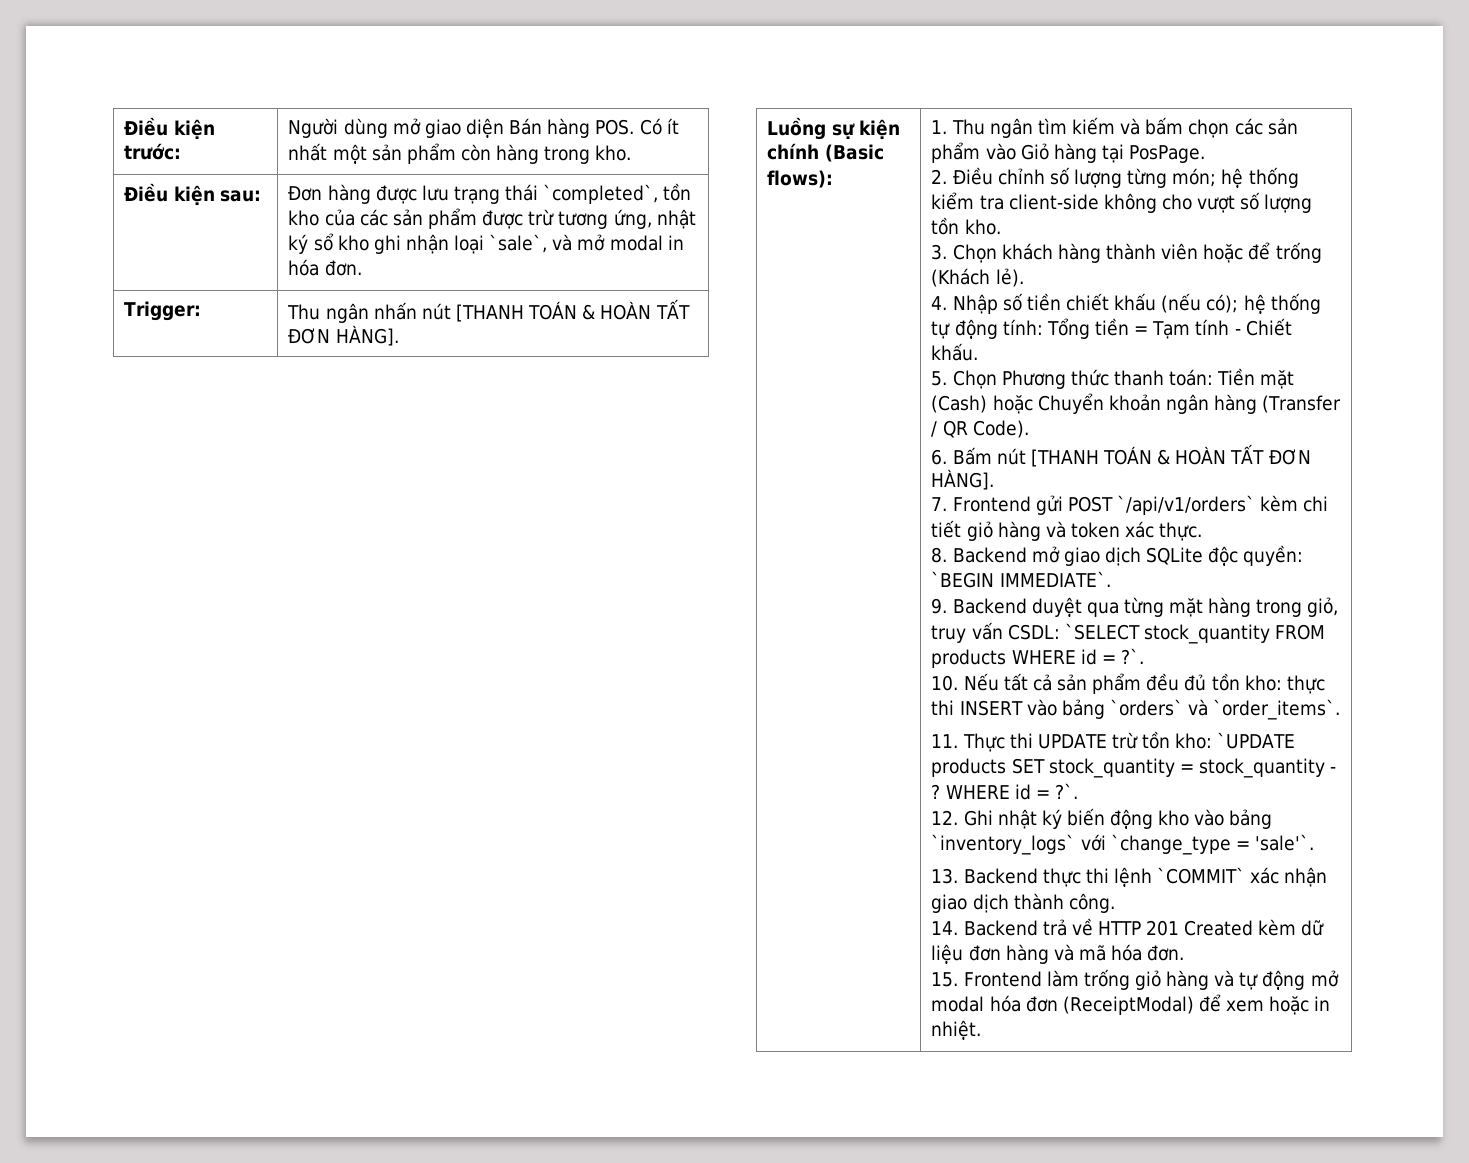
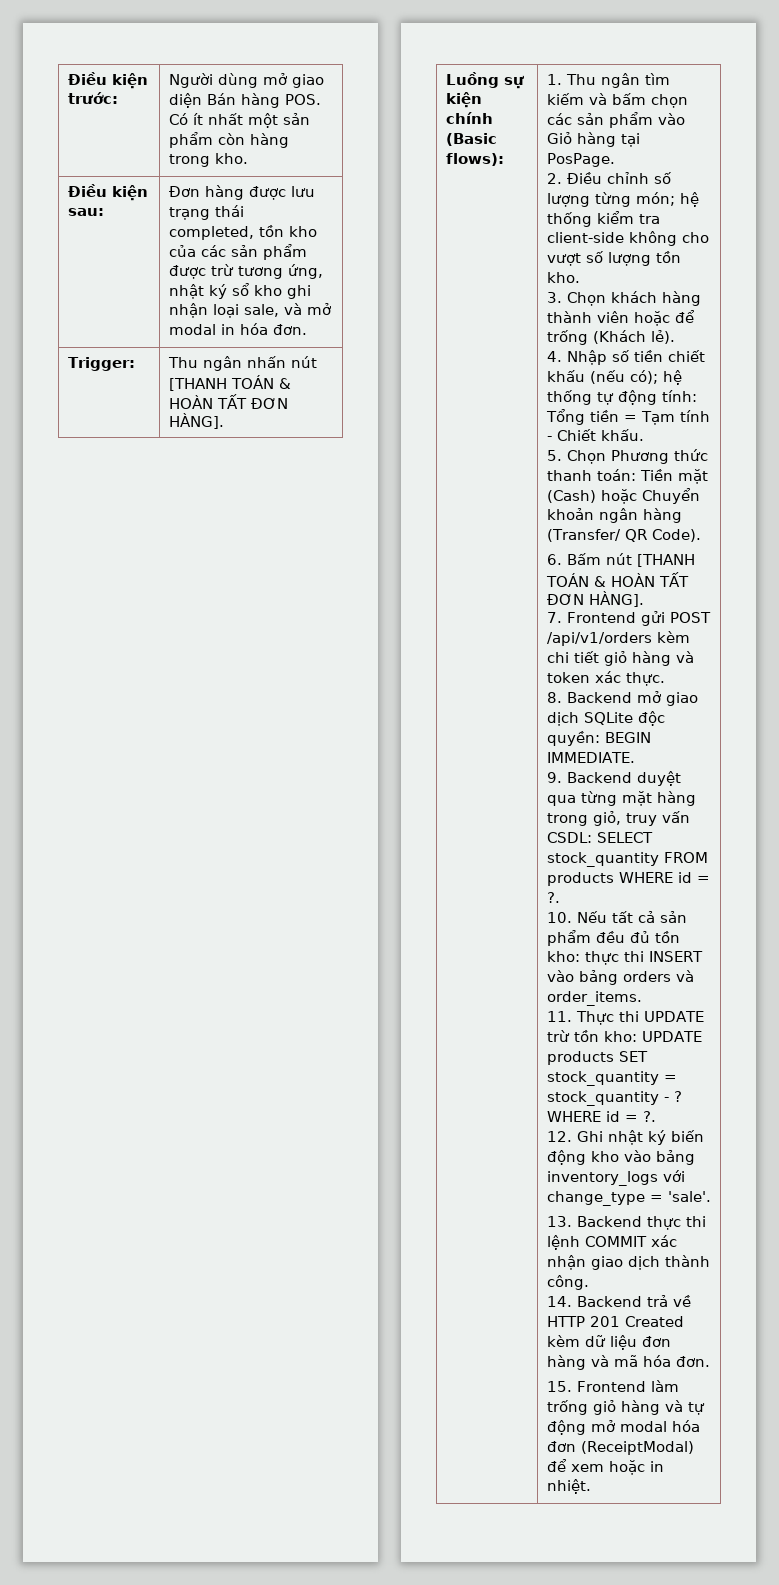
- Điều kiện sau: | Đơn hàng được lưu trạng thái `completed`, tồn kho của các sản phẩm được trừ tương ứng, nhật ký sổ kho ghi nhận loại `sale`, và mở modal in hóa đơn.
+ Điều kiện sau: | Đơn hàng được lưu trạng thái completed, tồn kho của các sản phẩm được trừ tương ứng, nhật ký sổ kho ghi nhận loại sale, và mở modal in hóa đơn.
- 5. Chọn Phương thức thanh toán: Tiền mặt (Cash) hoặc Chuyển khoản ngân hàng (Transfer / QR Code).
+ 5. Chọn Phương thức thanh toán: Tiền mặt (Cash) hoặc Chuyển khoản ngân hàng (Transfer/ QR Code).
- 7. Frontend gửi POST `/api/v1/orders` kèm chi tiết giỏ hàng và token xác thực.
+ 7. Frontend gửi POST /api/v1/orders kèm chi tiết giỏ hàng và token xác thực.
- 8. Backend mở giao dịch SQLite độc quyền: `BEGIN IMMEDIATE`.
+ 8. Backend mở giao dịch SQLite độc quyền: BEGIN IMMEDIATE.
- 9. Backend duyệt qua từng mặt hàng trong giỏ, truy vấn CSDL: `SELECT stock_quantity FROM products WHERE id = ?`.
+ 9. Backend duyệt qua từng mặt hàng trong giỏ, truy vấn CSDL: SELECT stock_quantity FROM products WHERE id = ?.
- 10. Nếu tất cả sản phẩm đều đủ tồn kho: thực thi INSERT vào bảng `orders` và `order_items`.
+ 10. Nếu tất cả sản phẩm đều đủ tồn kho: thực thi INSERT vào bảng orders và order_items.
- 11. Thực thi UPDATE trừ tồn kho: `UPDATE products SET stock_quantity = stock_quantity - ? WHERE id = ?`.
+ 11. Thực thi UPDATE trừ tồn kho: UPDATE products SET stock_quantity = stock_quantity - ? WHERE id = ?.
- 12. Ghi nhật ký biến động kho vào bảng `inventory_logs` với `change_type = 'sale'`.
+ 12. Ghi nhật ký biến động kho vào bảng inventory_logs với change_type = 'sale'.
- 13. Backend thực thi lệnh `COMMIT` xác nhận giao dịch thành công.
+ 13. Backend thực thi lệnh COMMIT xác nhận giao dịch thành công.

